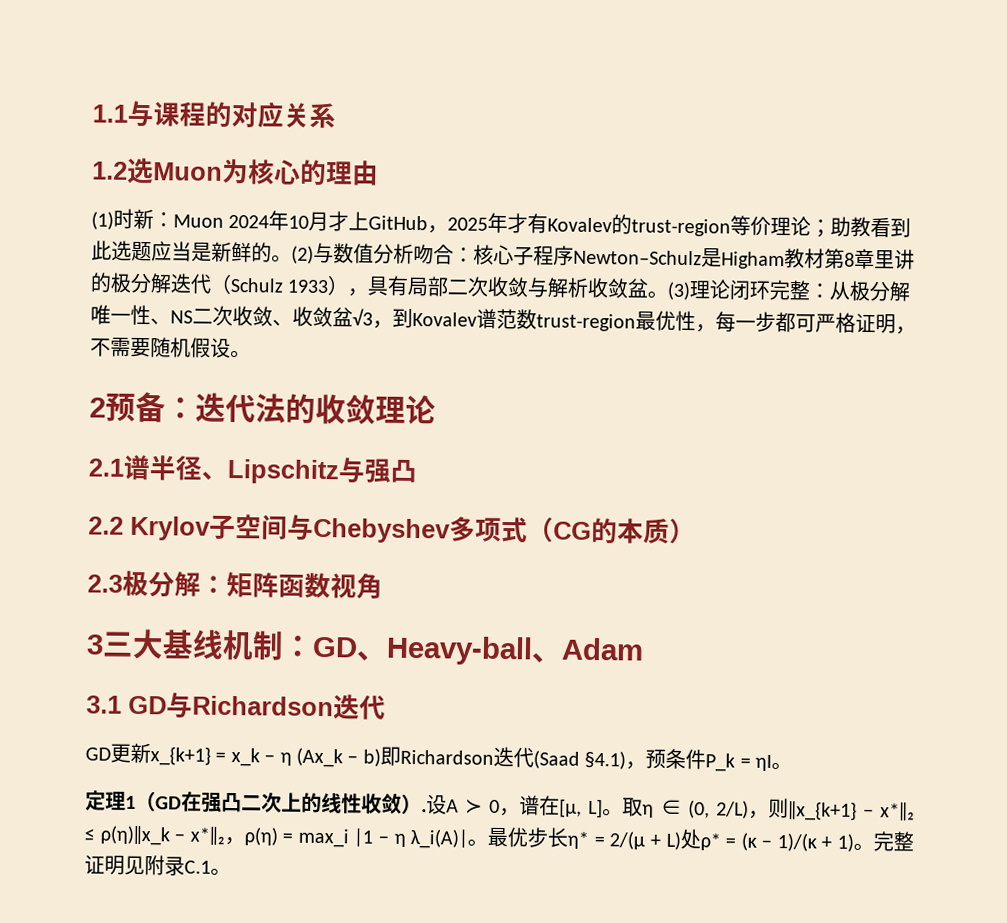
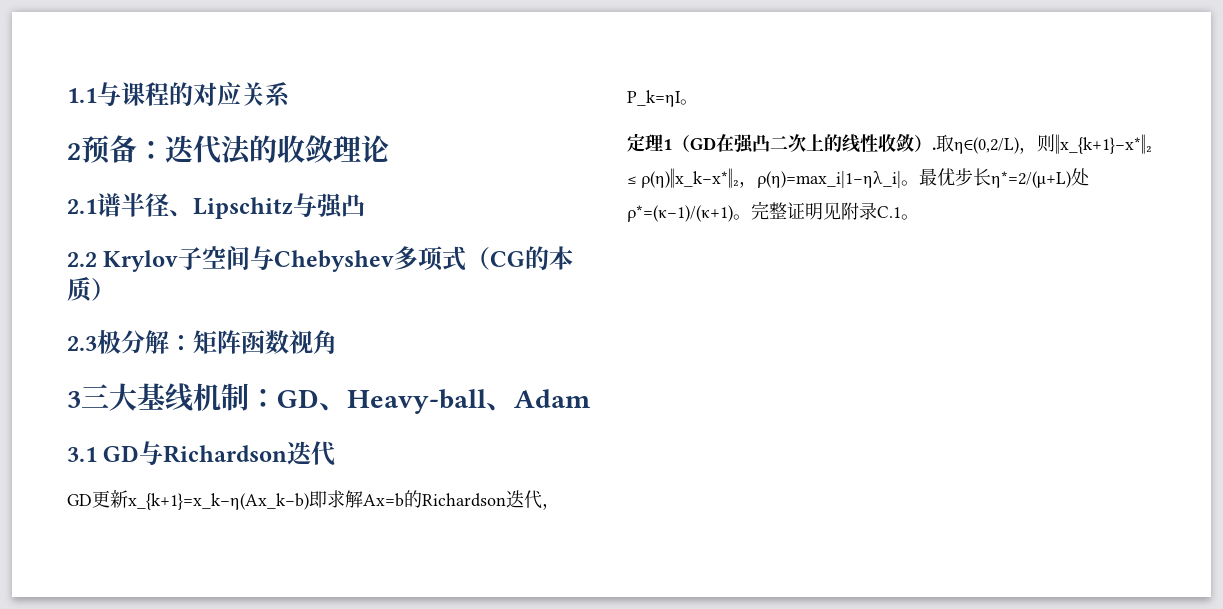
- 1.2选Muon为核心的理由
- (1)时新：Muon 2024年10月才上GitHub，2025年才有Kovalev的trust-region等价理论；助教看到此选题应当是新鲜的。(2)与数值分析吻合：核心子程序Newton–Schulz是Higham教材第8章里讲的极分解迭代（Schulz 1933），具有局部二次收敛与解析收敛盆。(3)理论闭环完整：从极分解唯一性、NS二次收敛、收敛盆√3，到Kovalev谱范数trust-region最优性，每一步都可严格证明，不需要随机假设。
- GD更新x_{k+1} = x_k − η (Ax_k − b)即Richardson迭代(Saad §4.1)，预条件P_k = ηI。
+ GD更新x_{k+1}=x_k−η(Ax_k−b)即求解Ax=b的Richardson迭代，P_k=ηI。
- 设A ≻ 0，谱在[μ, L]。取η ∈ (0, 2/L)，则‖x_{k+1} − x*‖₂ ≤ ρ(η)‖x_k − x*‖₂，ρ(η) = max_i |1 − η λ_i(A)|。最优步长η* = 2/(μ + L)处ρ* = (κ − 1)/(κ + 1)。
+ 取η∈(0,2/L)，则‖x_{k+1}−x*‖₂ ≤ ρ(η)‖x_k−x*‖₂，ρ(η)=max_i|1−ηλ_i|。最优步长η*=2/(μ+L)处ρ*=(κ−1)/(κ+1)。

